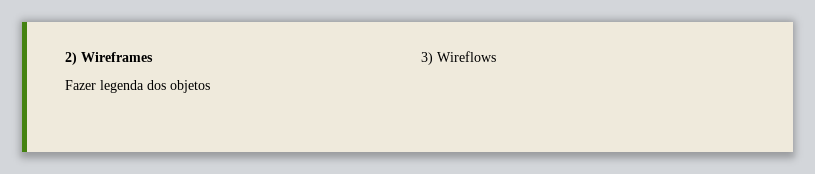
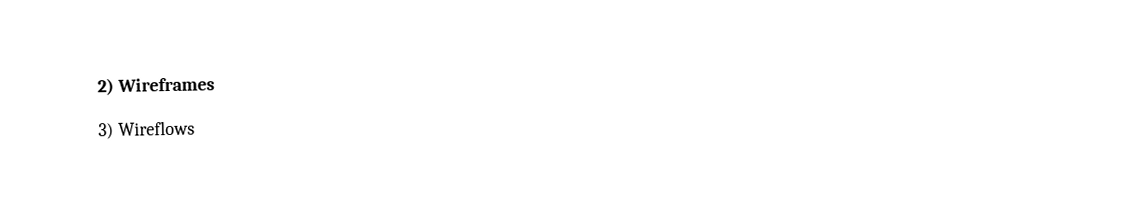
- Fazer legenda dos objetos

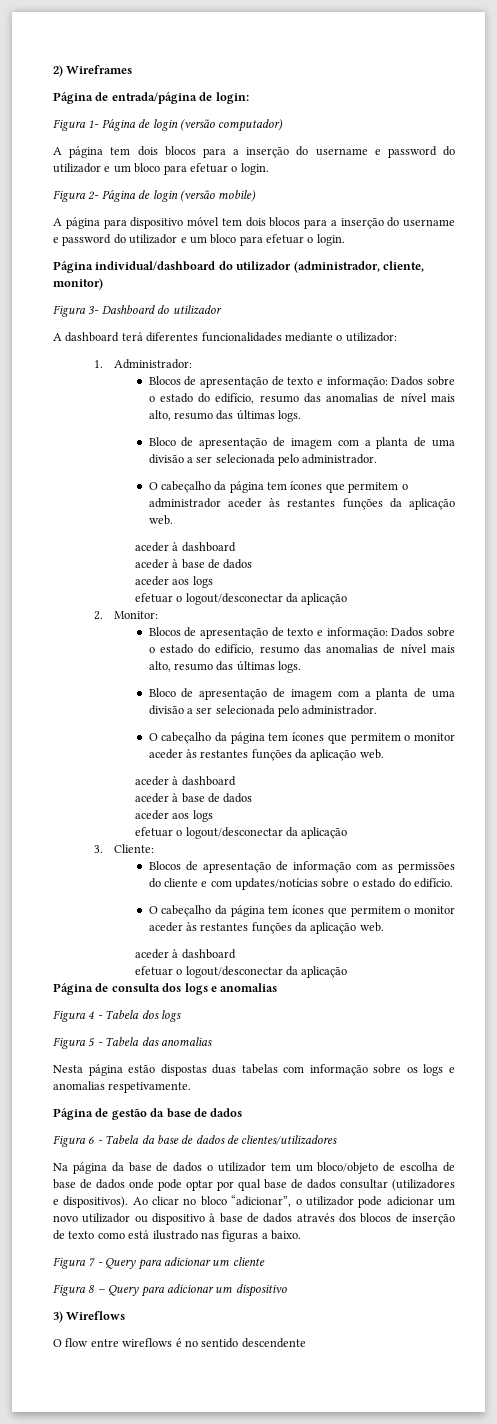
+ Página de entrada/página de login:
+ Figura 1- Página de login (versão computador)
+ A página tem dois blocos para a inserção do username e password do utilizador e um bloco para efetuar o login.
+ Figura 2- Página de login (versão mobile)
+ A página para dispositivo móvel tem dois blocos para a inserção do username e password do utilizador e um bloco para efetuar o login.
+ Página individual/dashboard do utilizador (administrador, cliente, monitor)
+ Figura 3- Dashboard do utilizador
+ A dashboard terá diferentes funcionalidades mediante o utilizador:
+ 1. Administrador:
+ Blocos de apresentação de texto e informação: Dados sobre o estado do edifício, resumo das anomalias de nível mais alto, resumo das últimas logs.
+ Bloco de apresentação de imagem com a planta de uma divisão a ser selecionada pelo administrador.
+ O cabeçalho da página tem ícones que permitem o administrador aceder às restantes funções da aplicação web.
+ aceder à dashboard
+ aceder à base de dados
+ aceder aos logs
+ efetuar o logout/desconectar da aplicação
+ 2. Monitor:
+ Blocos de apresentação de texto e informação: Dados sobre o estado do edifício, resumo das anomalias de nível mais alto, resumo das últimas logs.
+ Bloco de apresentação de imagem com a planta de uma divisão a ser selecionada pelo administrador.
+ O cabeçalho da página tem ícones que permitem o monitor aceder às restantes funções da aplicação web.
+ aceder à dashboard
+ aceder à base de dados
+ aceder aos logs
+ efetuar o logout/desconectar da aplicação
+ 3. Cliente:
+ Blocos de apresentação de informação com as permissões do cliente e com updates/notícias sobre o estado do edifício.
+ O cabeçalho da página tem ícones que permitem o monitor aceder às restantes funções da aplicação web.
+ aceder à dashboard
+ efetuar o logout/desconectar da aplicação
+ Página de consulta dos logs e anomalias
+ Figura 4 - Tabela dos logs
+ Figura 5 - Tabela das anomalias
+ Nesta página estão dispostas duas tabelas com informação sobre os logs e anomalias respetivamente.
+ Página de gestão da base de dados
+ Figura 6 - Tabela da base de dados de clientes/utilizadores
+ Na página da base de dados o utilizador tem um bloco/objeto de escolha de base de dados onde pode optar por qual base de dados consultar (utilizadores e dispositivos). Ao clicar no bloco “adicionar”, o utilizador pode adicionar um novo utilizador ou dispositivo à base de dados através dos blocos de inserção de texto como está ilustrado nas figuras a baixo.
+ Figura 7 - Query para adicionar um cliente
+ Figura 8 – Query para adicionar um dispositivo
  3) Wireflows
+ O flow entre wireflows é no sentido descendente

